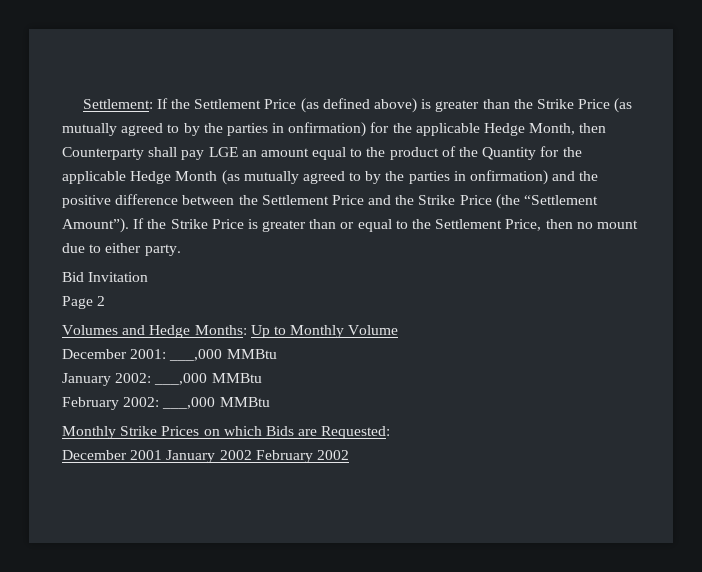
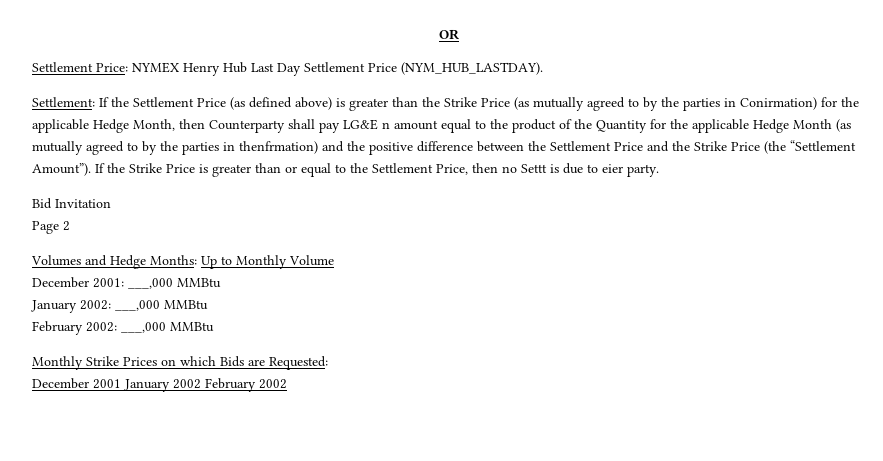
+ OR
+ Settlement Price: NYMEX Henry Hub Last Day Settlement Price (NYM_HUB_LASTDAY).
- If the Settlement Price (as defined above) is greater than the Strike Price (as mutually agreed to by the parties in onfirmation) for the applicable Hedge Month, then Counterparty shall pay LGE an amount equal to the product of the Quantity for the applicable Hedge Month (as mutually agreed to by the parties in onfirmation) and the positive difference between the Settlement Price and the Strike Price (the “Settlement Amount”).
+ If the Settlement Price (as defined above) is greater than the Strike Price (as mutually agreed to by the parties in Conirmation) for the applicable Hedge Month, then Counterparty shall pay LG&E n amount equal to the product of the Quantity for the applicable Hedge Month (as mutually agreed to by the parties in thenfrmation) and the positive difference between the Settlement Price and the Strike Price (the “Settlement Amount”).
- If the Strike Price is greater than or equal to the Settlement Price, then no mount due to either party.
+ If the Strike Price is greater than or equal to the Settlement Price, then no Settt is due to eier party.

